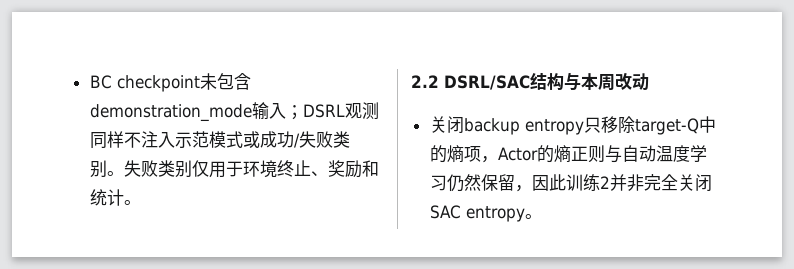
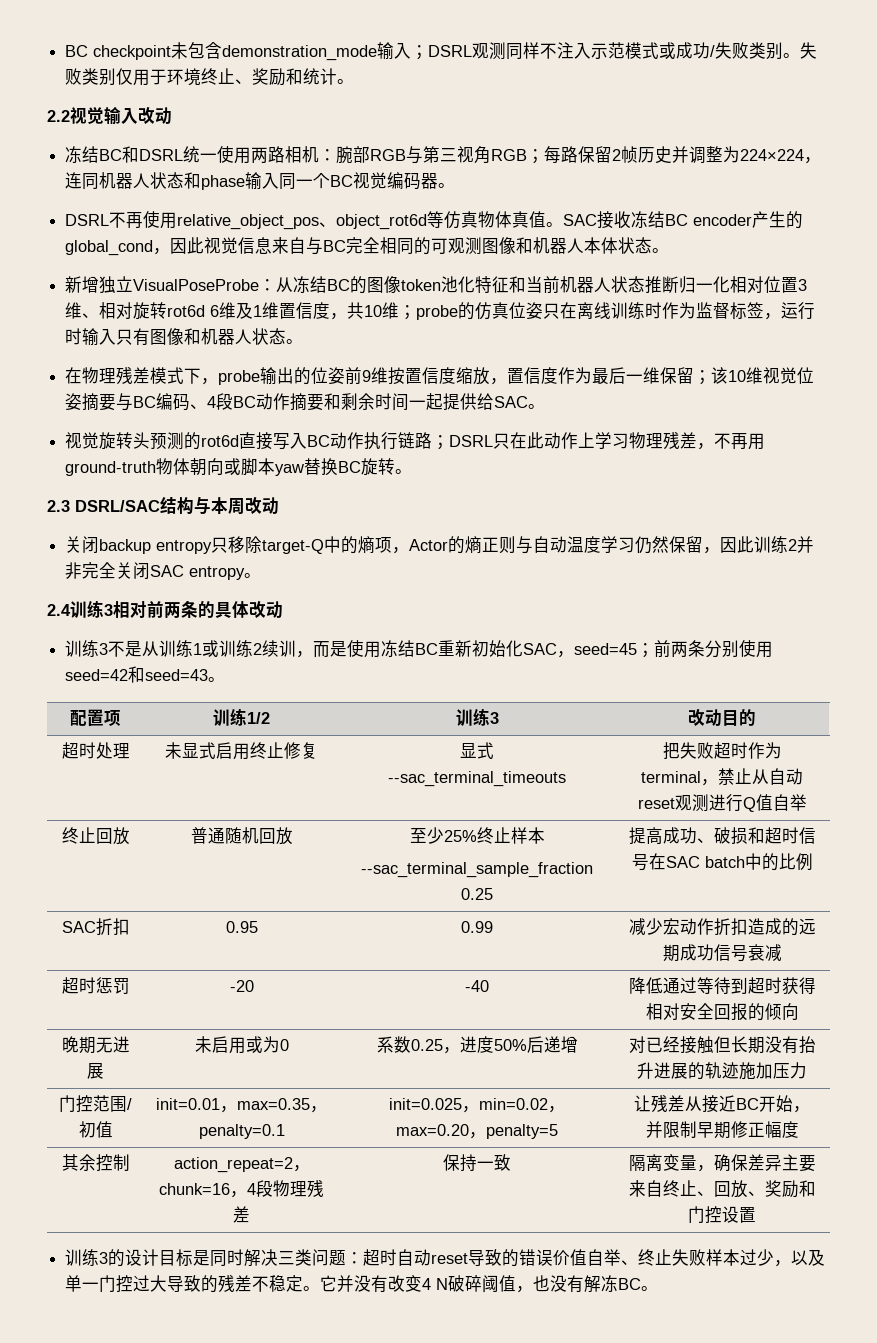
- 2.2 DSRL/SAC结构与本周改动
+ 2.2视觉输入改动
+ 冻结BC和DSRL统一使用两路相机：腕部RGB与第三视角RGB；每路保留2帧历史并调整为224×224，连同机器人状态和phase输入同一个BC视觉编码器。
+ DSRL不再使用relative_object_pos、object_rot6d等仿真物体真值。SAC接收冻结BC encoder产生的global_cond，因此视觉信息来自与BC完全相同的可观测图像和机器人本体状态。
+ 新增独立VisualPoseProbe：从冻结BC的图像token池化特征和当前机器人状态推断归一化相对位置3维、相对旋转rot6d 6维及1维置信度，共10维；probe的仿真位姿只在离线训练时作为监督标签，运行时输入只有图像和机器人状态。
+ 在物理残差模式下，probe输出的位姿前9维按置信度缩放，置信度作为最后一维保留；该10维视觉位姿摘要与BC编码、4段BC动作摘要和剩余时间一起提供给SAC。
+ 视觉旋转头预测的rot6d直接写入BC动作执行链路；DSRL只在此动作上学习物理残差，不再用ground-truth物体朝向或脚本yaw替换BC旋转。
+ 2.3 DSRL/SAC结构与本周改动
+ 2.4训练3相对前两条的具体改动
+ 训练3不是从训练1或训练2续训，而是使用冻结BC重新初始化SAC，seed=45；前两条分别使用seed=42和seed=43。
+ 配置项 | 训练1/2 | 训练3 | 改动目的
+ 超时处理 | 未显式启用终止修复 | 显式
+ --sac_terminal_timeouts | 把失败超时作为terminal，禁止从自动reset观测进行Q值自举
+ 终止回放 | 普通随机回放 | 至少25%终止样本
+ --sac_terminal_sample_fraction 0.25 | 提高成功、破损和超时信号在SAC batch中的比例
+ SAC折扣 | 0.95 | 0.99 | 减少宏动作折扣造成的远期成功信号衰减
+ 超时惩罚 | -20 | -40 | 降低通过等待到超时获得相对安全回报的倾向
+ 晚期无进展 | 未启用或为0 | 系数0.25，进度50%后递增 | 对已经接触但长期没有抬升进展的轨迹施加压力
+ 门控范围/初值 | init=0.01，max=0.35，penalty=0.1 | init=0.025，min=0.02，max=0.20，penalty=5 | 让残差从接近BC开始，并限制早期修正幅度
+ 其余控制 | action_repeat=2，chunk=16，4段物理残差 | 保持一致 | 隔离变量，确保差异主要来自终止、回放、奖励和门控设置
+ 训练3的设计目标是同时解决三类问题：超时自动reset导致的错误价值自举、终止失败样本过少，以及单一门控过大导致的残差不稳定。它并没有改变4 N破碎阈值，也没有解冻BC。

